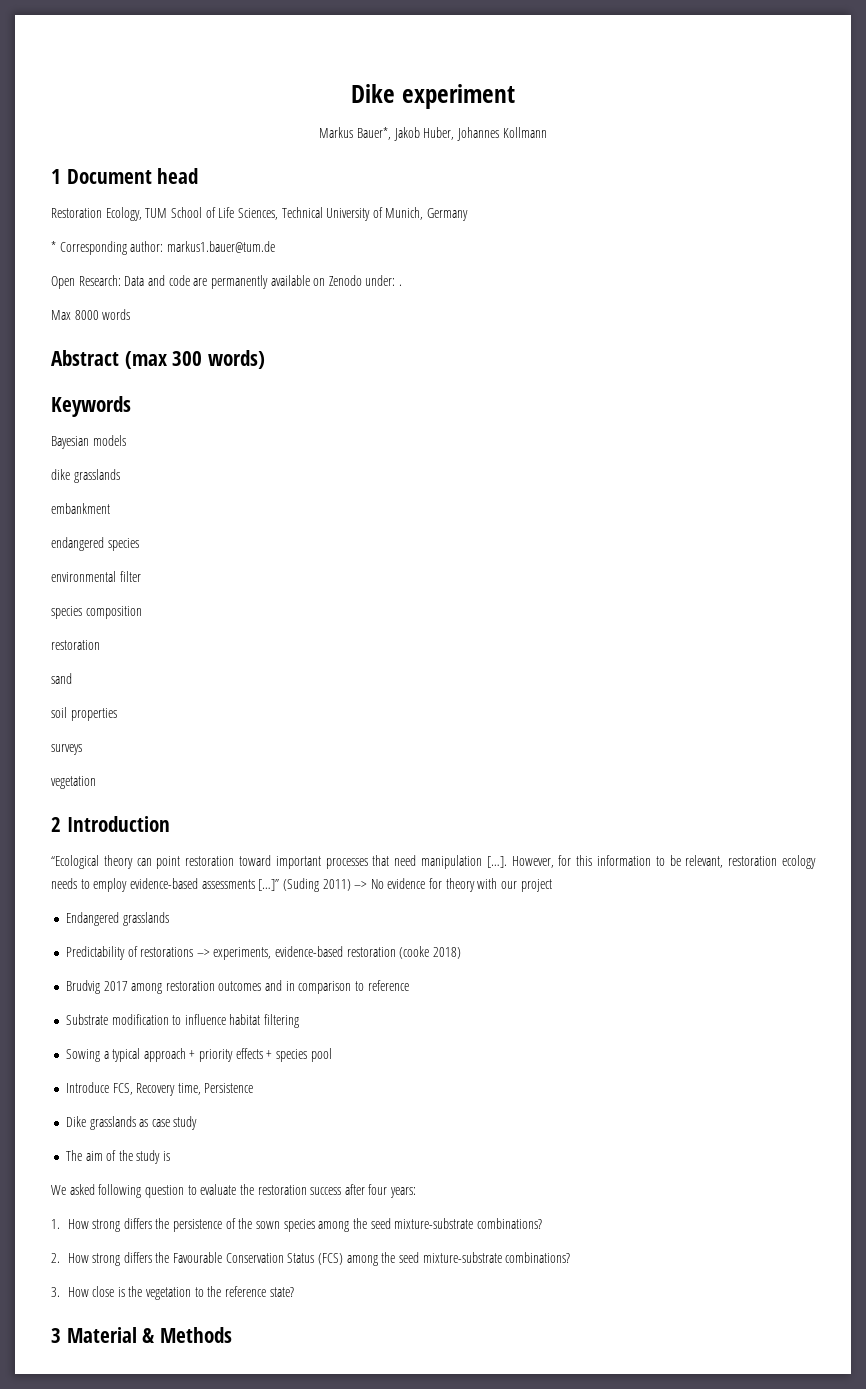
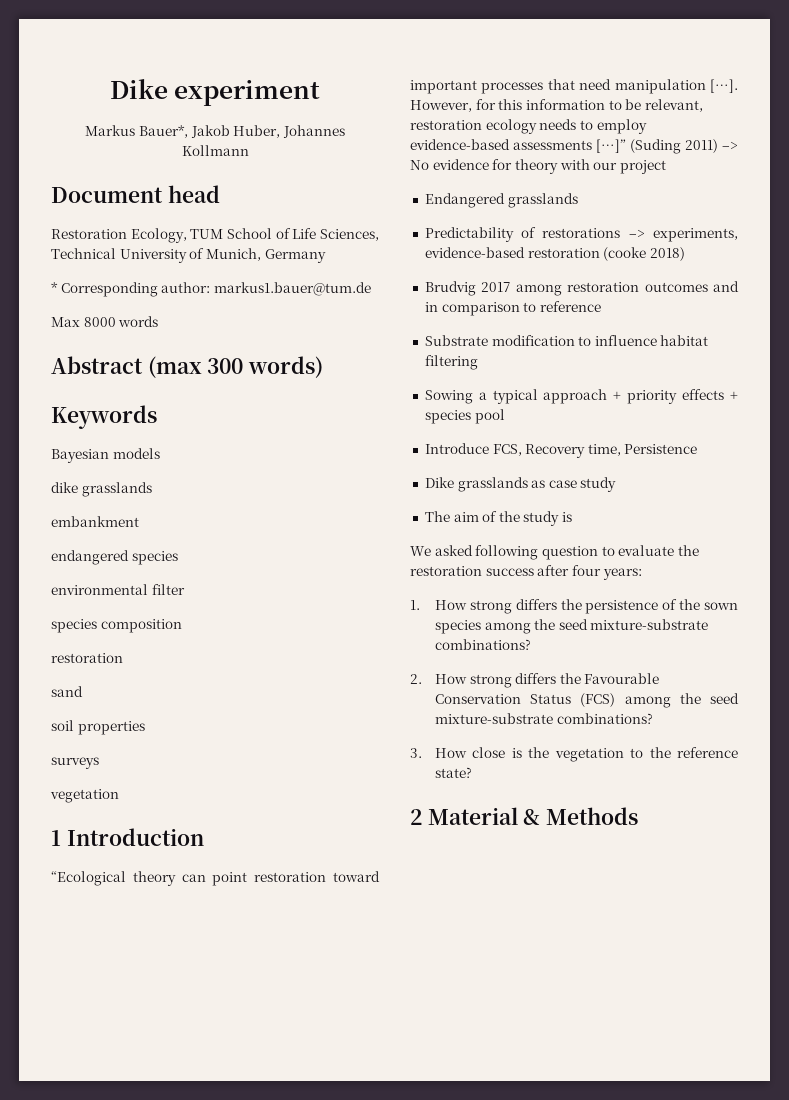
- 1 Document head
+ Document head
- Open Research: Data and code are permanently available on Zenodo under: .
- 2 Introduction
+ 1 Introduction
- 3 Material & Methods
+ 2 Material & Methods

